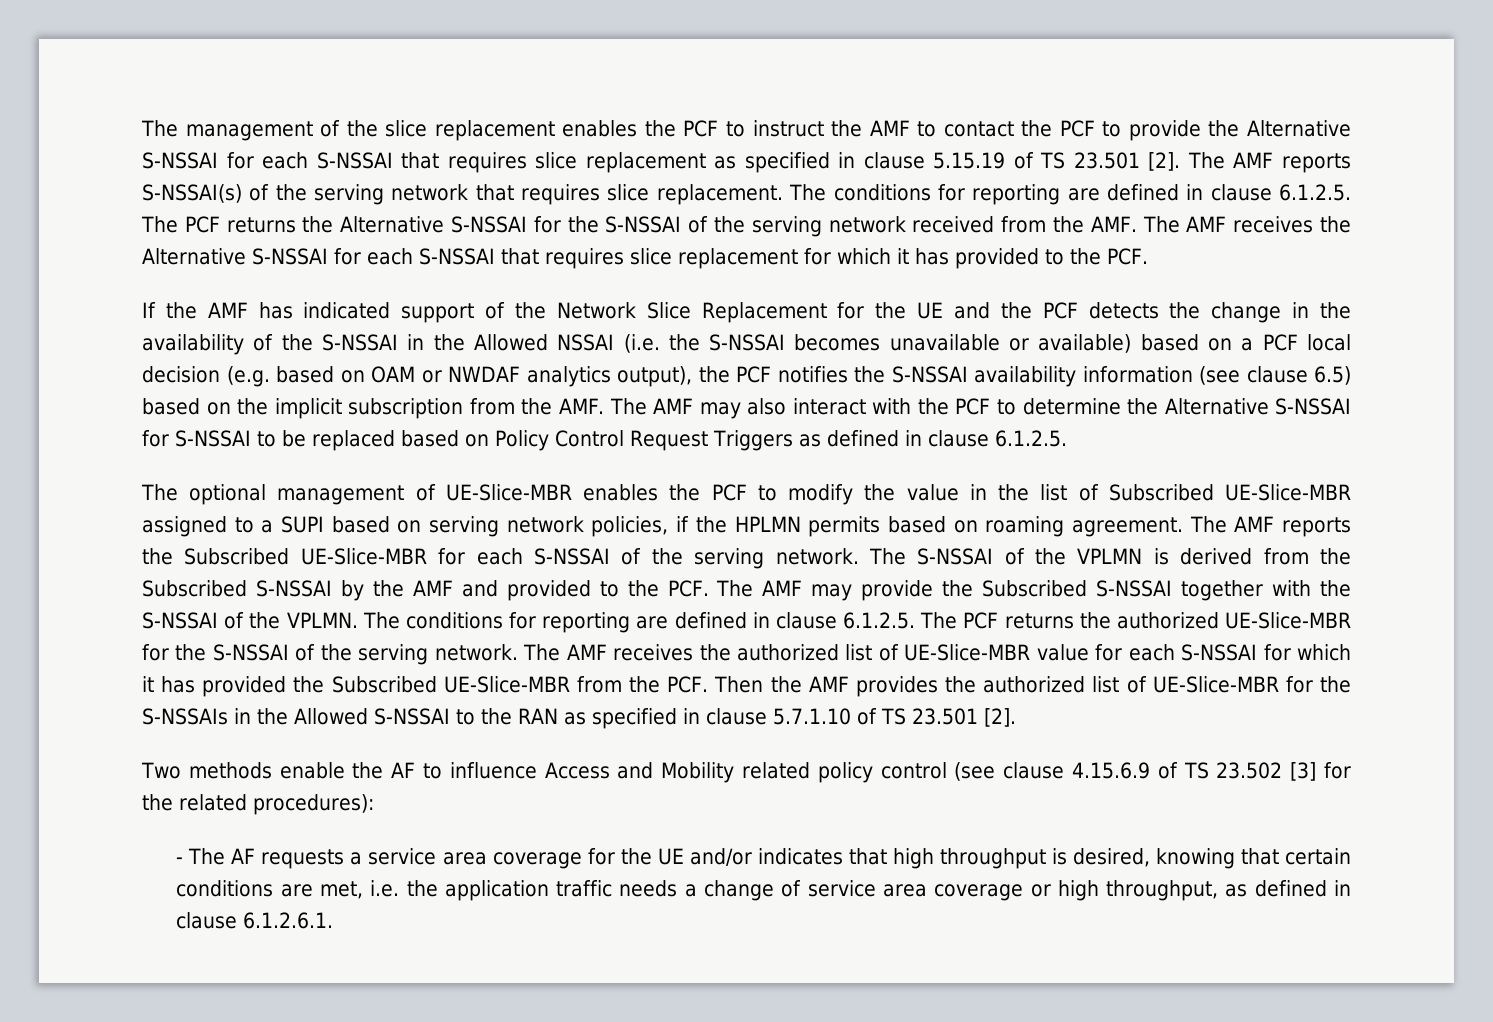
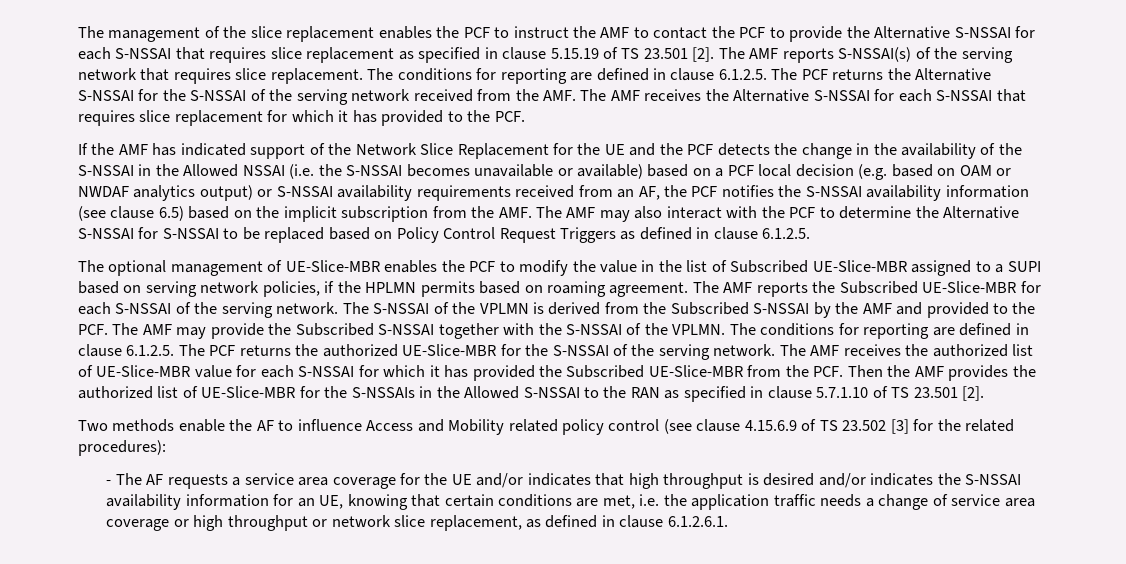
- If the AMF has indicated support of the Network Slice Replacement for the UE and the PCF detects the change in the availability of the S-NSSAI in the Allowed NSSAI (i.e. the S-NSSAI becomes unavailable or available) based on a PCF local decision (e.g. based on OAM or NWDAF analytics output), the PCF notifies the S-NSSAI availability information (see clause 6.5) based on the implicit subscription from the AMF. The AMF may also interact with the PCF to determine the Alternative S-NSSAI for S-NSSAI to be replaced based on Policy Control Request Triggers as defined in clause 6.1.2.5.
+ If the AMF has indicated support of the Network Slice Replacement for the UE and the PCF detects the change in the availability of the S-NSSAI in the Allowed NSSAI (i.e. the S-NSSAI becomes unavailable or available) based on a PCF local decision (e.g. based on OAM or NWDAF analytics output) or S-NSSAI availability requirements received from an AF, the PCF notifies the S-NSSAI availability information (see clause 6.5) based on the implicit subscription from the AMF. The AMF may also interact with the PCF to determine the Alternative S-NSSAI for S-NSSAI to be replaced based on Policy Control Request Triggers as defined in clause 6.1.2.5.
- - The AF requests a service area coverage for the UE and/or indicates that high throughput is desired, knowing that certain conditions are met, i.e. the application traffic needs a change of service area coverage or high throughput, as defined in clause 6.1.2.6.1.
+ - The AF requests a service area coverage for the UE and/or indicates that high throughput is desired and/or indicates the S-NSSAI availability information for an UE, knowing that certain conditions are met, i.e. the application traffic needs a change of service area coverage or high throughput or network slice replacement, as defined in clause 6.1.2.6.1.

